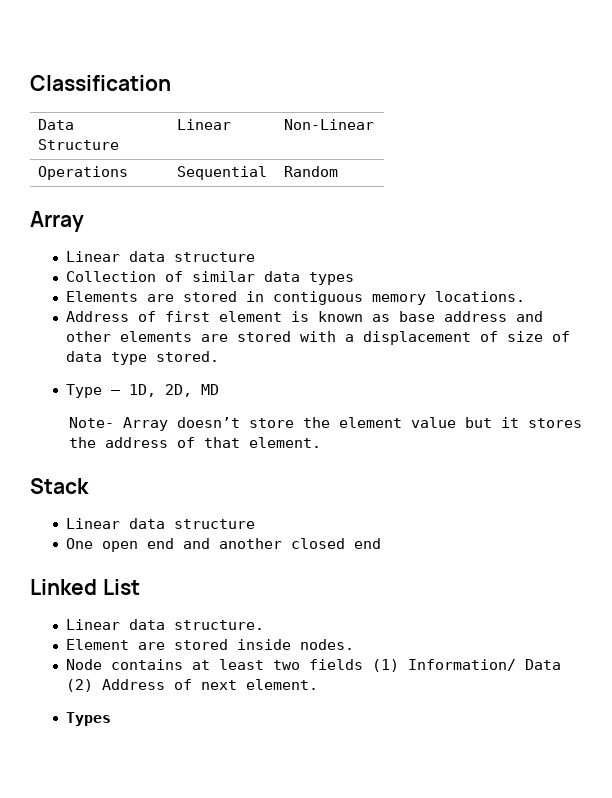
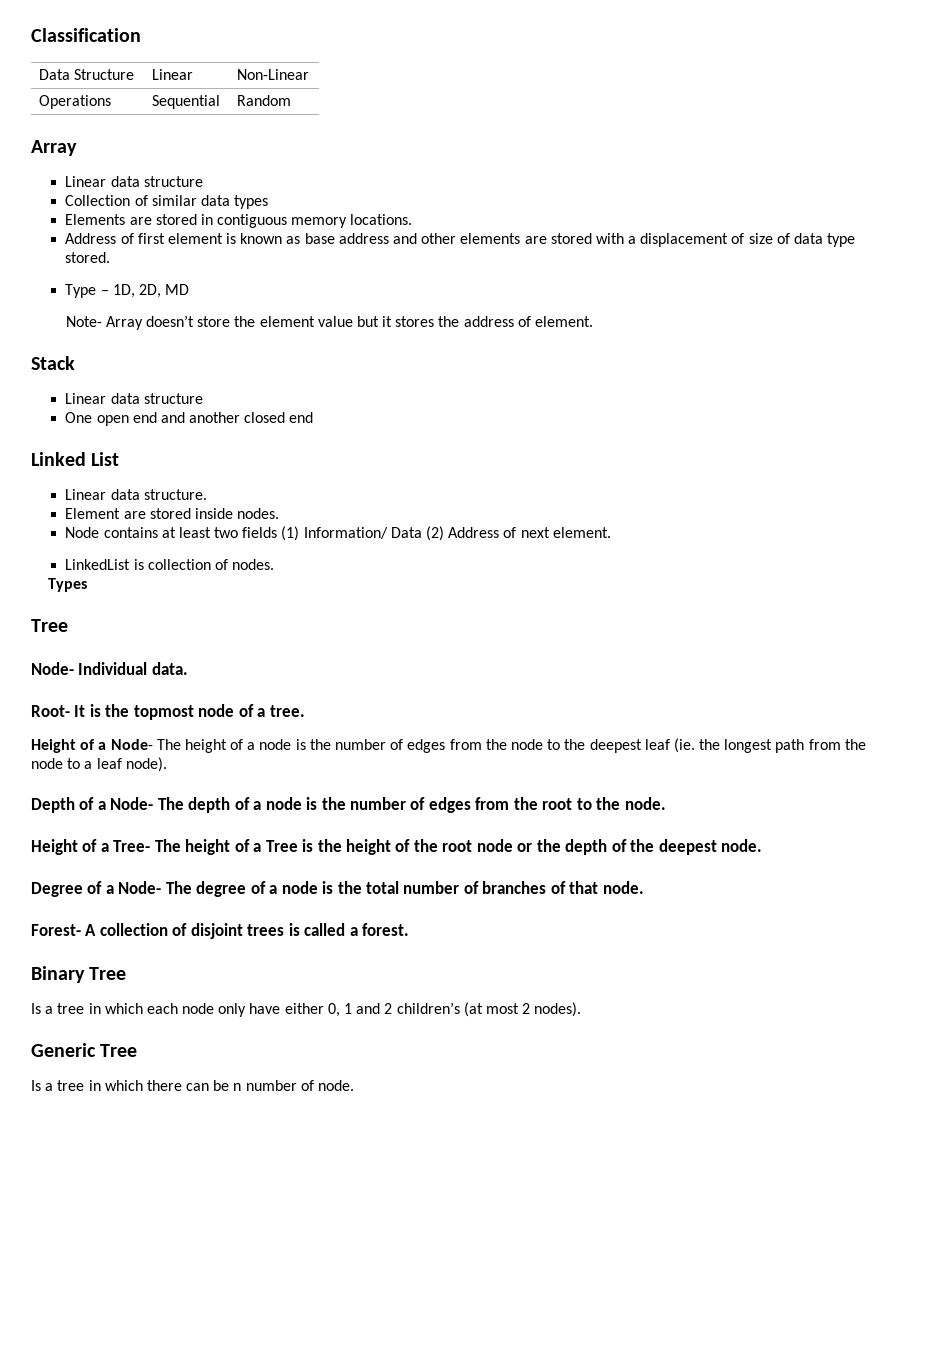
- Note- Array doesn’t store the element value but it stores the address of that element.
+ Note- Array doesn’t store the element value but it stores the address of element.
+ LinkedList is collection of nodes.
  Types
+ Tree
+ Node- Individual data.
+ Root- It is the topmost node of a tree.
+ Height of a Node- The height of a node is the number of edges from the node to the deepest leaf (ie. the longest path from the node to a leaf node).
+ Depth of a Node- The depth of a node is the number of edges from the root to the node.
+ Height of a Tree- The height of a Tree is the height of the root node or the depth of the deepest node.
+ Degree of a Node- The degree of a node is the total number of branches of that node.
+ Forest- A collection of disjoint trees is called a forest.
+ Binary Tree
+ Is a tree in which each node only have either 0, 1 and 2 children’s (at most 2 nodes).
+ Generic Tree
+ Is a tree in which there can be n number of node.

